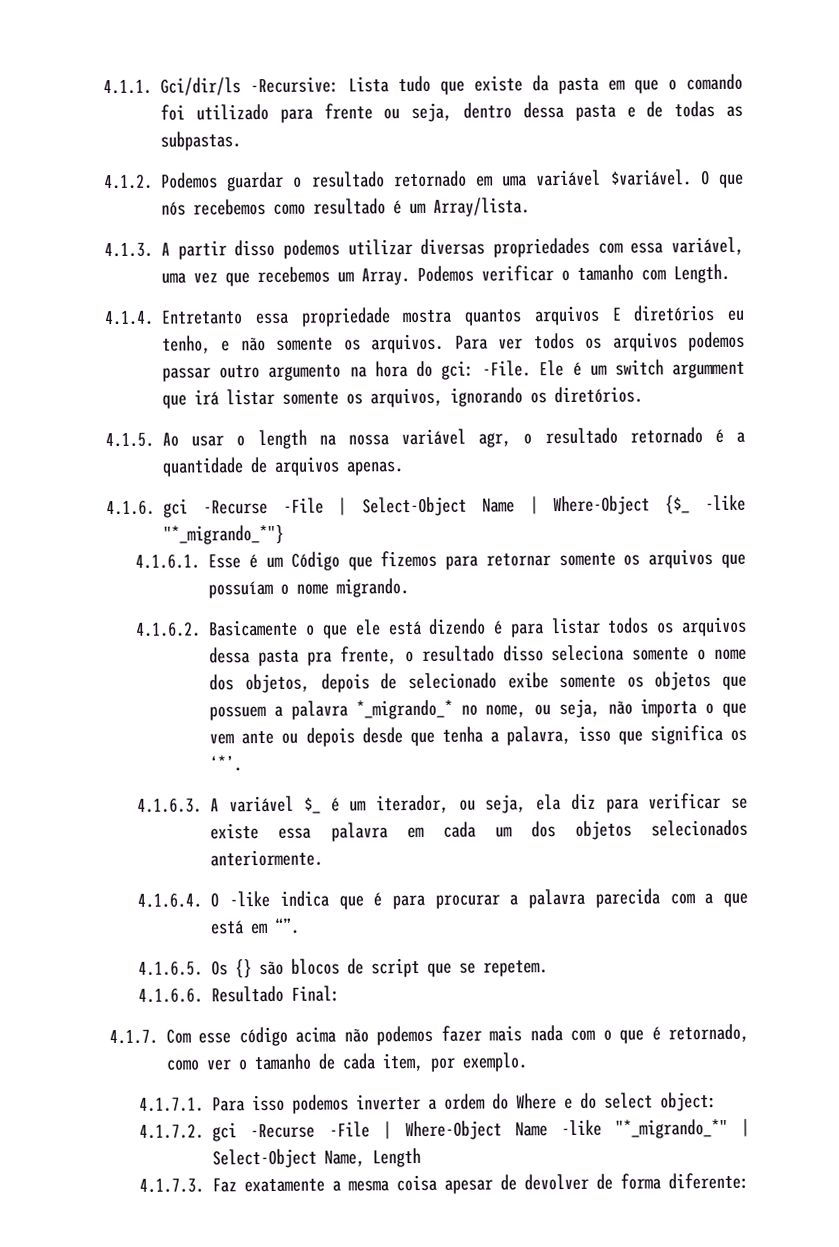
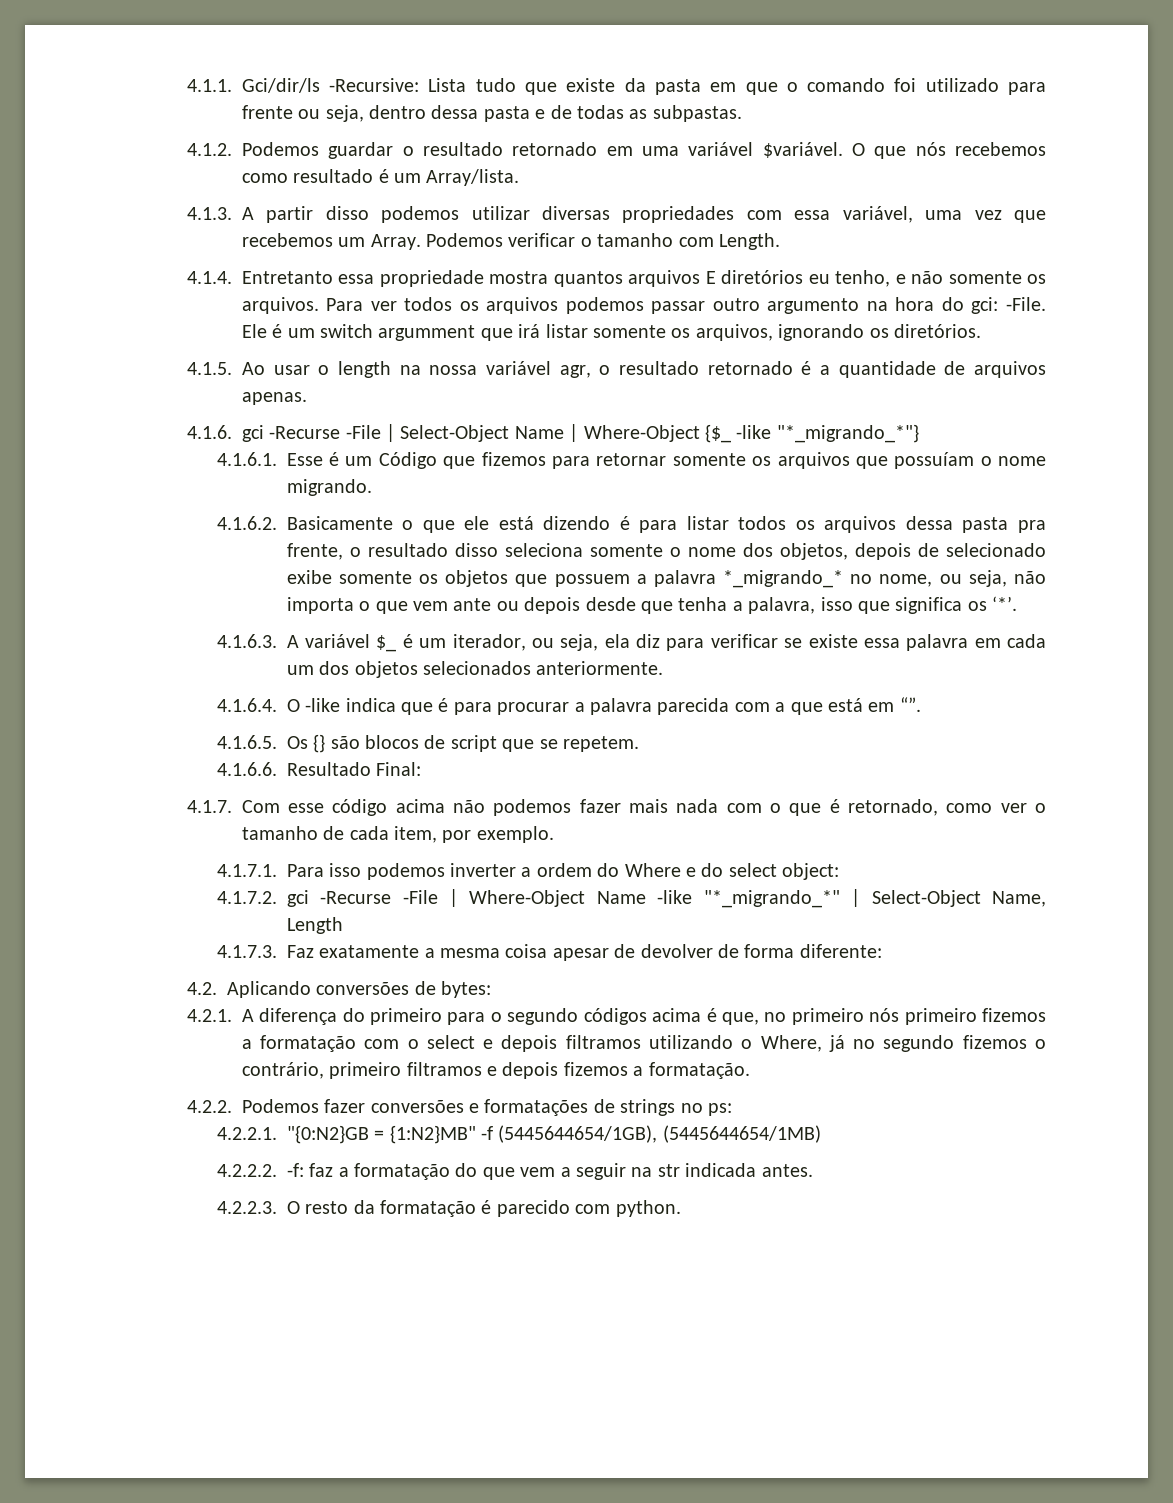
+ 4.2. Aplicando conversões de bytes:
+ 4.2.1. A diferença do primeiro para o segundo códigos acima é que, no primeiro nós primeiro fizemos a formatação com o select e depois filtramos utilizando o Where, já no segundo fizemos o contrário, primeiro filtramos e depois fizemos a formatação.
+ 4.2.2. Podemos fazer conversões e formatações de strings no ps:
+ 4.2.2.1. "{0:N2}GB = {1:N2}MB" -f (5445644654/1GB), (5445644654/1MB)
+ 4.2.2.2. -f: faz a formatação do que vem a seguir na str indicada antes.
+ 4.2.2.3. O resto da formatação é parecido com python.

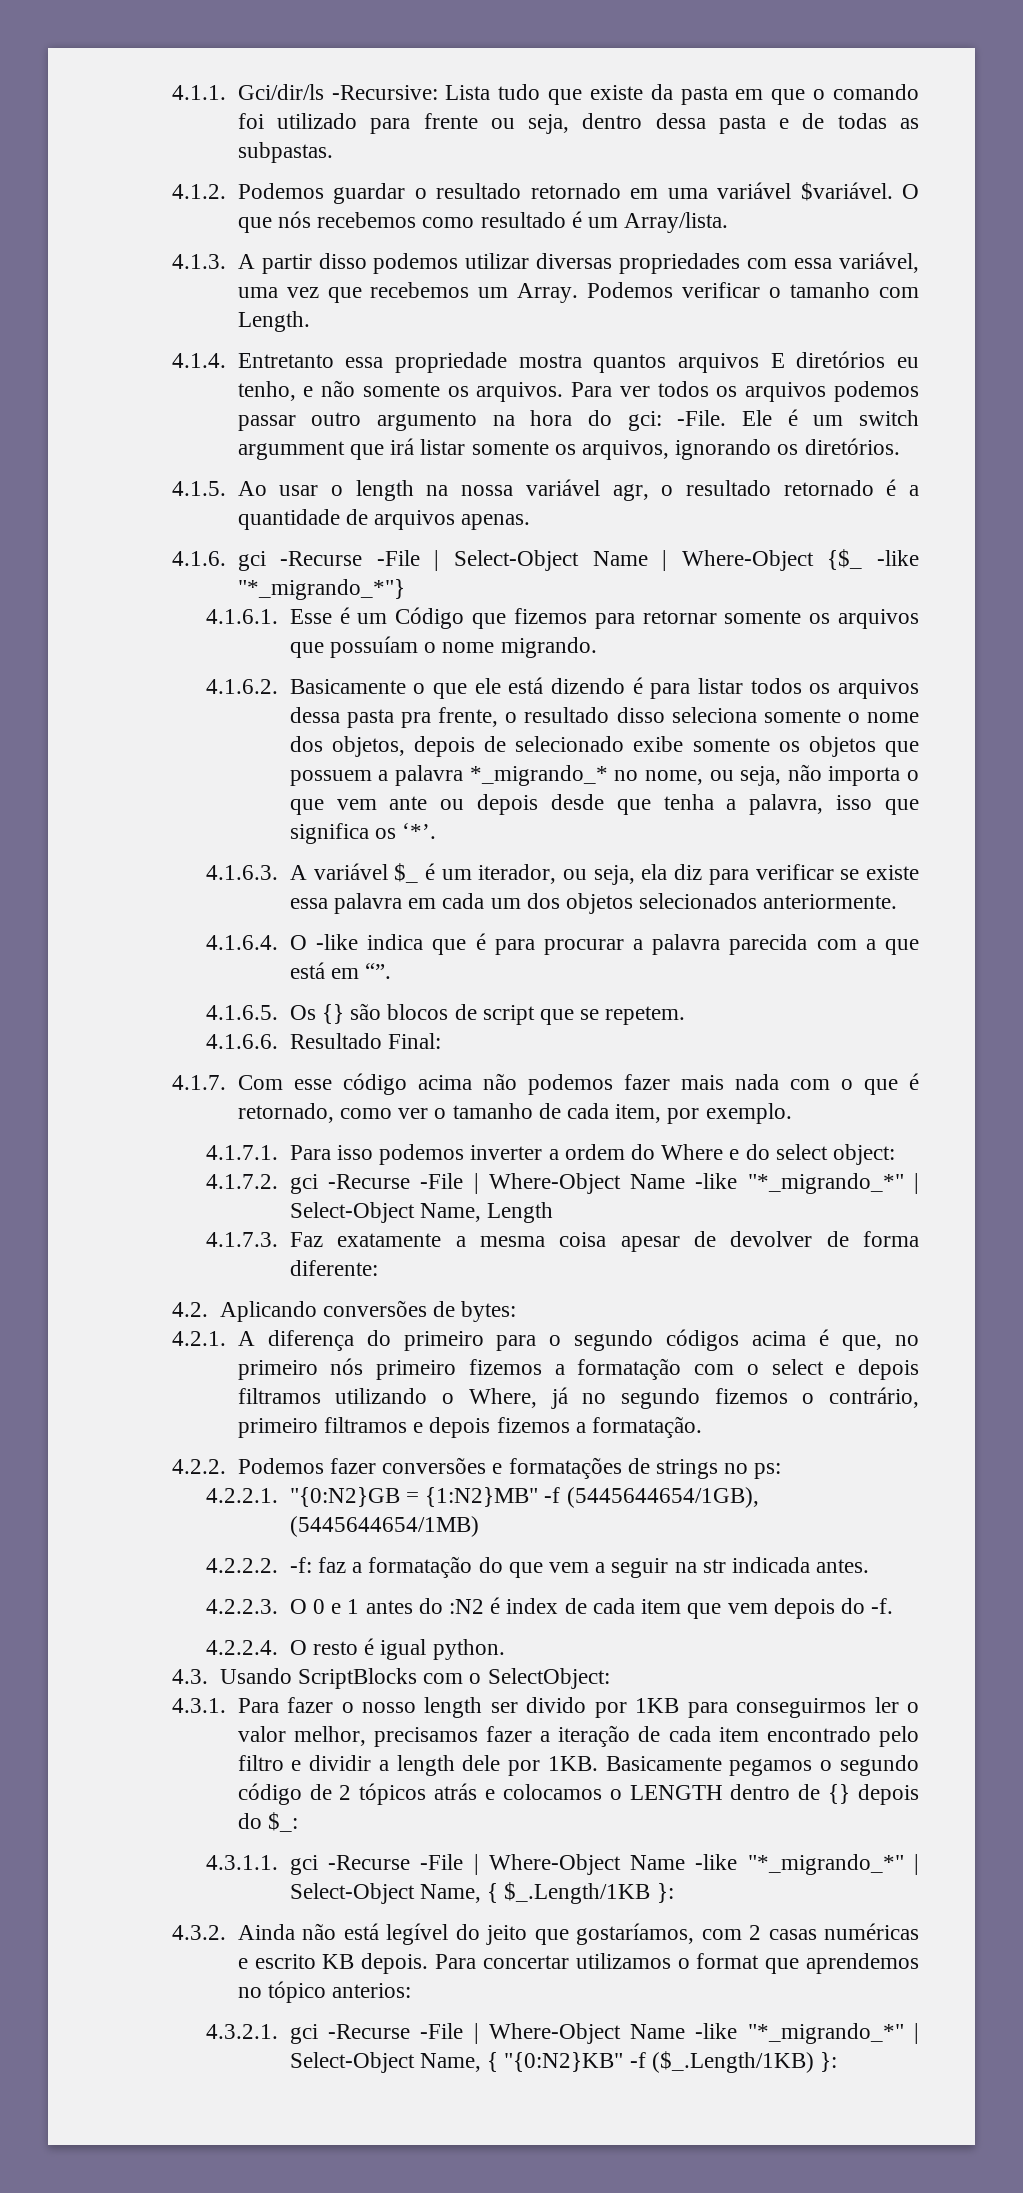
- 4.2.2.3. O resto da formatação é parecido com python.
+ 4.2.2.3. O 0 e 1 antes do :N2 é index de cada item que vem depois do -f.
+ 4.2.2.4. O resto é igual python.
+ 4.3. Usando ScriptBlocks com o SelectObject:
+ 4.3.1. Para fazer o nosso length ser divido por 1KB para conseguirmos ler o valor melhor, precisamos fazer a iteração de cada item encontrado pelo filtro e dividir a length dele por 1KB. Basicamente pegamos o segundo código de 2 tópicos atrás e colocamos o LENGTH dentro de {} depois do $_:
+ 4.3.1.1. gci -Recurse -File | Where-Object Name -like "*_migrando_*" | Select-Object Name, { $_.Length/1KB }:
+ 4.3.2. Ainda não está legível do jeito que gostaríamos, com 2 casas numéricas e escrito KB depois. Para concertar utilizamos o format que aprendemos no tópico anterios:
+ 4.3.2.1. gci -Recurse -File | Where-Object Name -like "*_migrando_*" | Select-Object Name, { "{0:N2}KB" -f ($_.Length/1KB) }:

